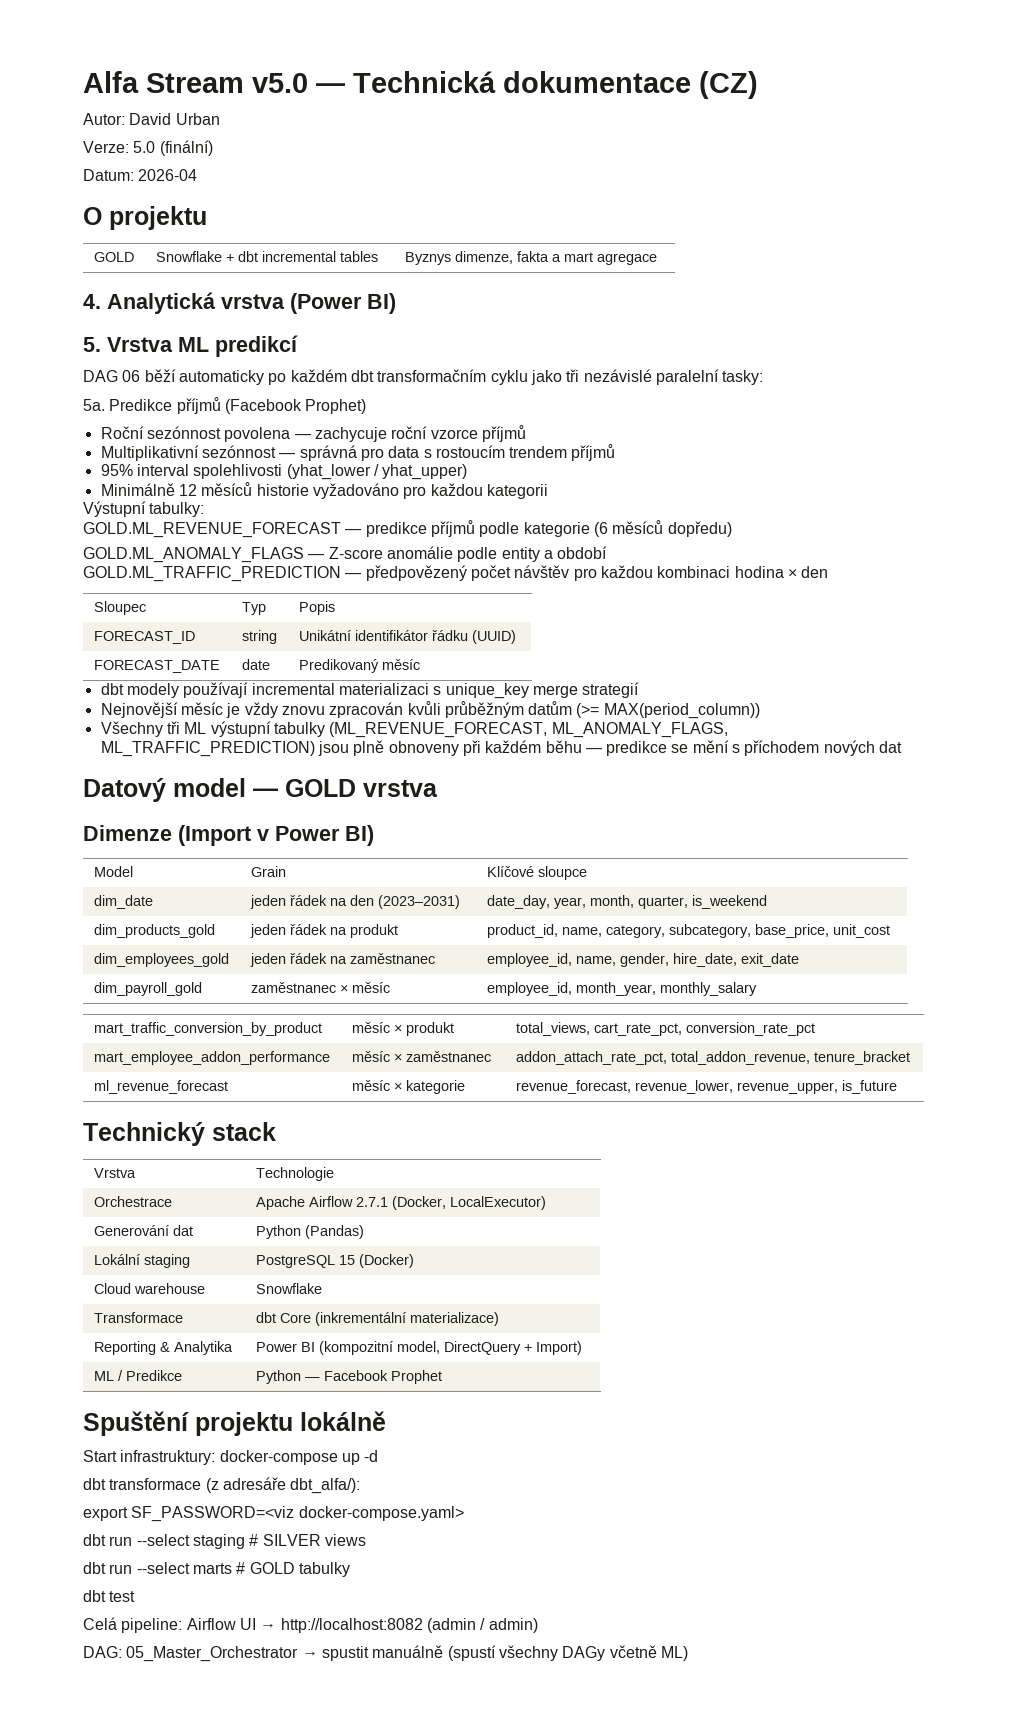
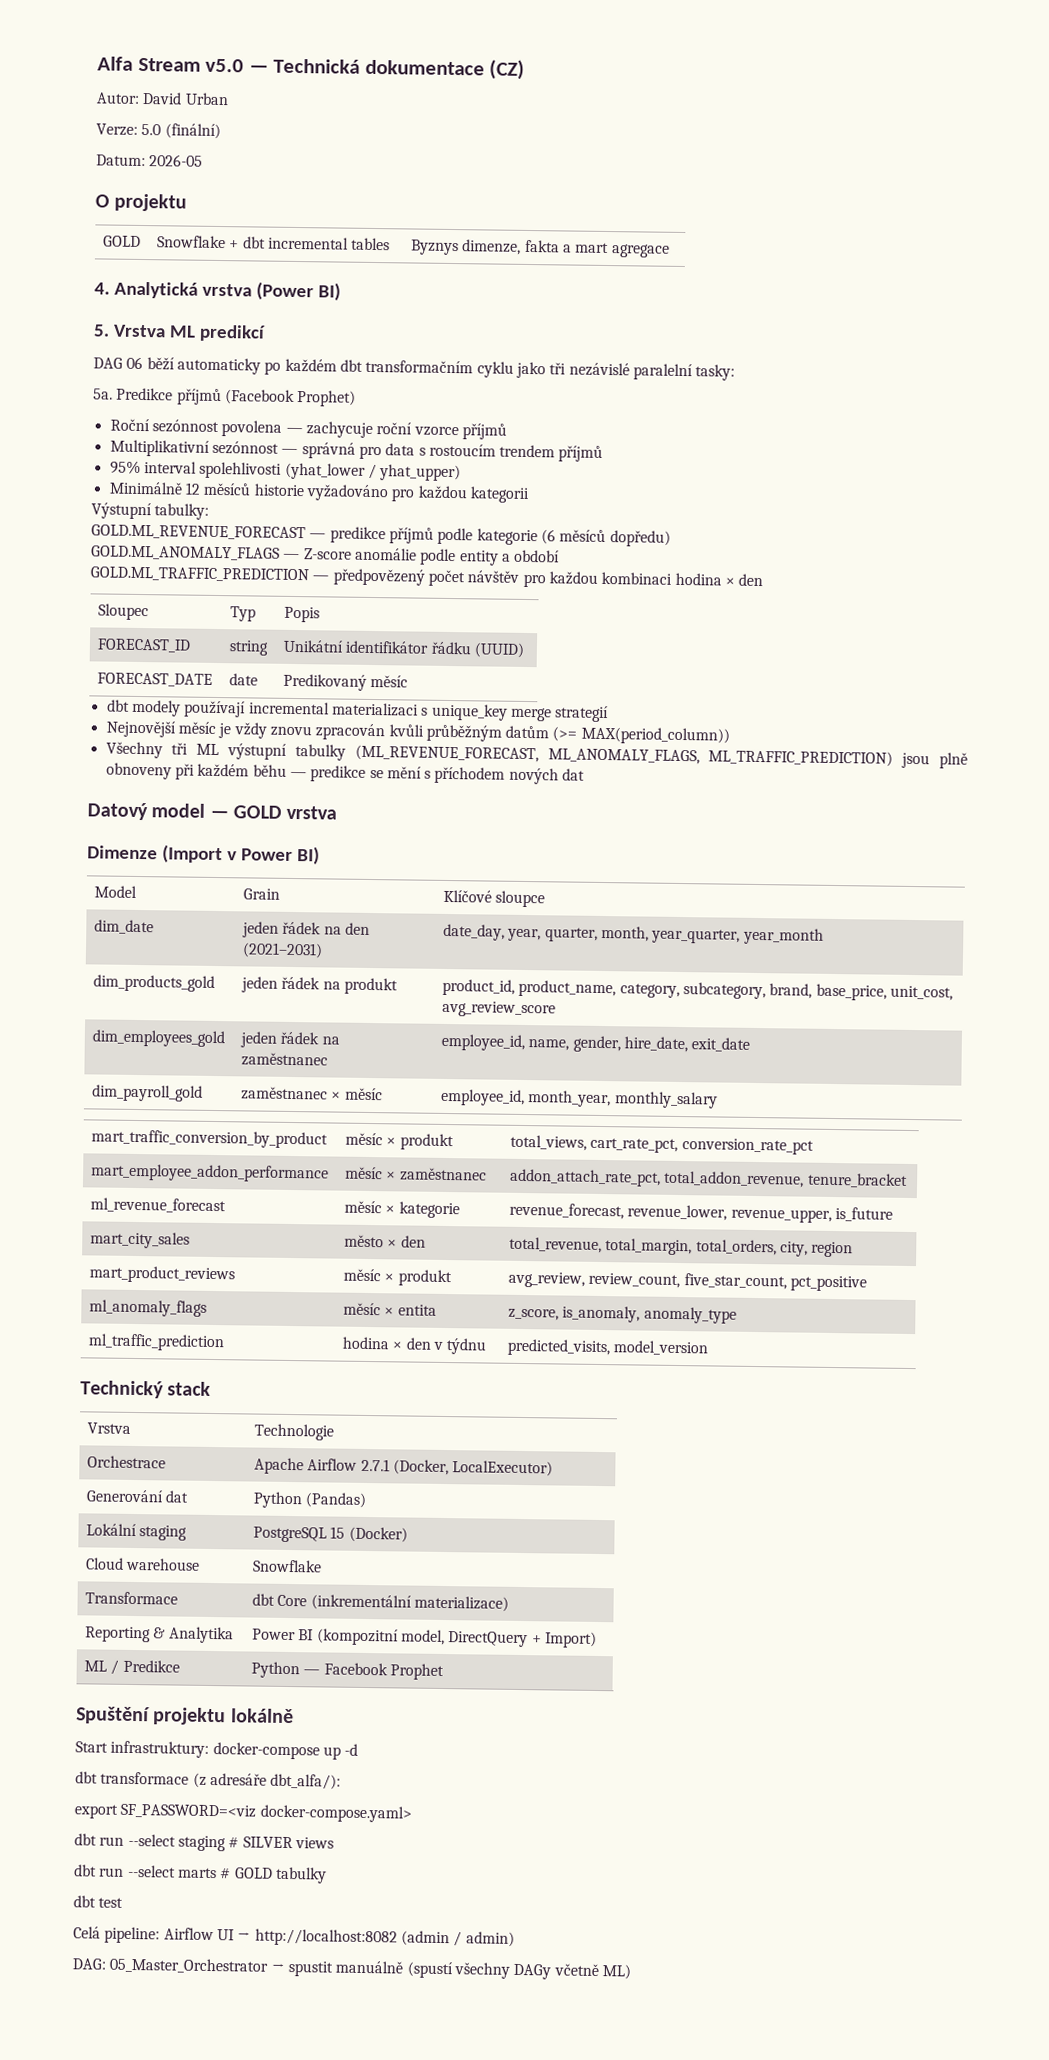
- Datum: 2026-04
+ Datum: 2026-05
- dim_date | jeden řádek na den (2023–2031) | date_day, year, month, quarter, is_weekend
+ dim_date | jeden řádek na den (2021–2031) | date_day, year, quarter, month, year_quarter, year_month
- dim_products_gold | jeden řádek na produkt | product_id, name, category, subcategory, base_price, unit_cost
+ dim_products_gold | jeden řádek na produkt | product_id, product_name, category, subcategory, brand, base_price, unit_cost, avg_review_score
+ mart_city_sales | město × den | total_revenue, total_margin, total_orders, city, region
+ mart_product_reviews | měsíc × produkt | avg_review, review_count, five_star_count, pct_positive
+ ml_anomaly_flags | měsíc × entita | z_score, is_anomaly, anomaly_type
+ ml_traffic_prediction | hodina × den v týdnu | predicted_visits, model_version

